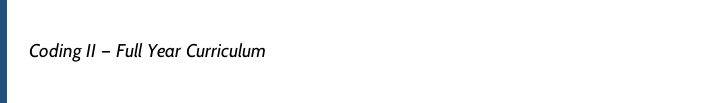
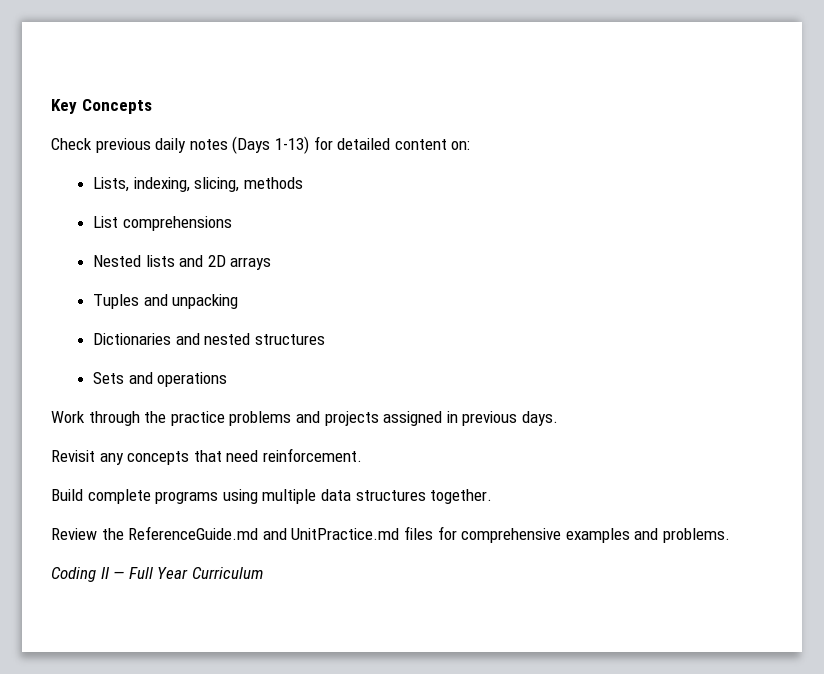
+ Key Concepts
+ Check previous daily notes (Days 1-13) for detailed content on:
+ Lists, indexing, slicing, methods
+ List comprehensions
+ Nested lists and 2D arrays
+ Tuples and unpacking
+ Dictionaries and nested structures
+ Sets and operations
+ Work through the practice problems and projects assigned in previous days.
+ Revisit any concepts that need reinforcement.
+ Build complete programs using multiple data structures together.
+ Review the ReferenceGuide.md and UnitPractice.md files for comprehensive examples and problems.

